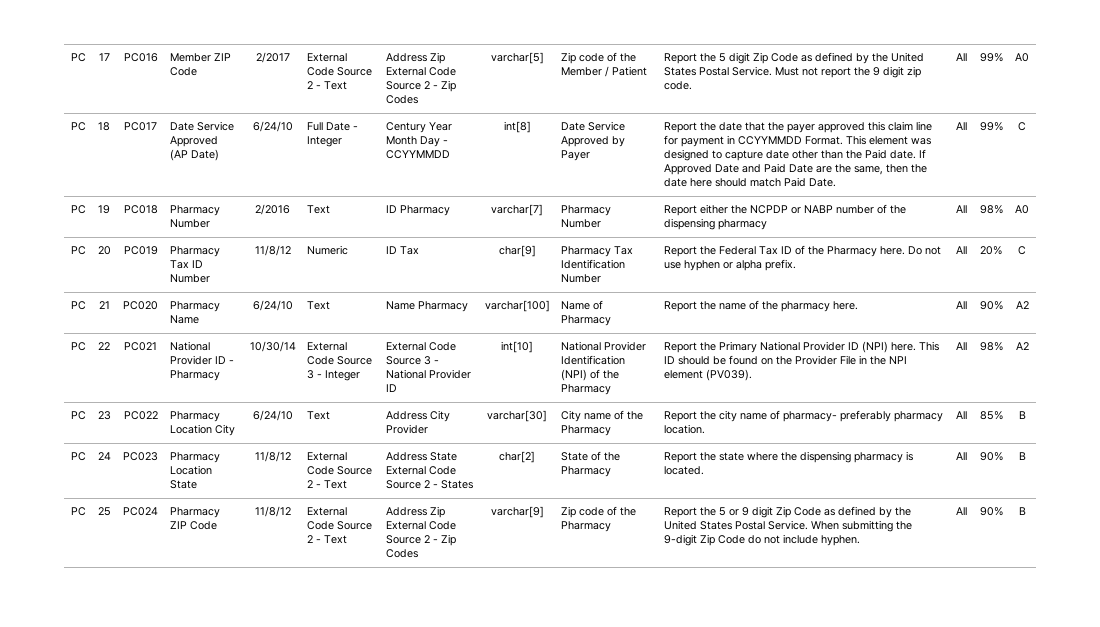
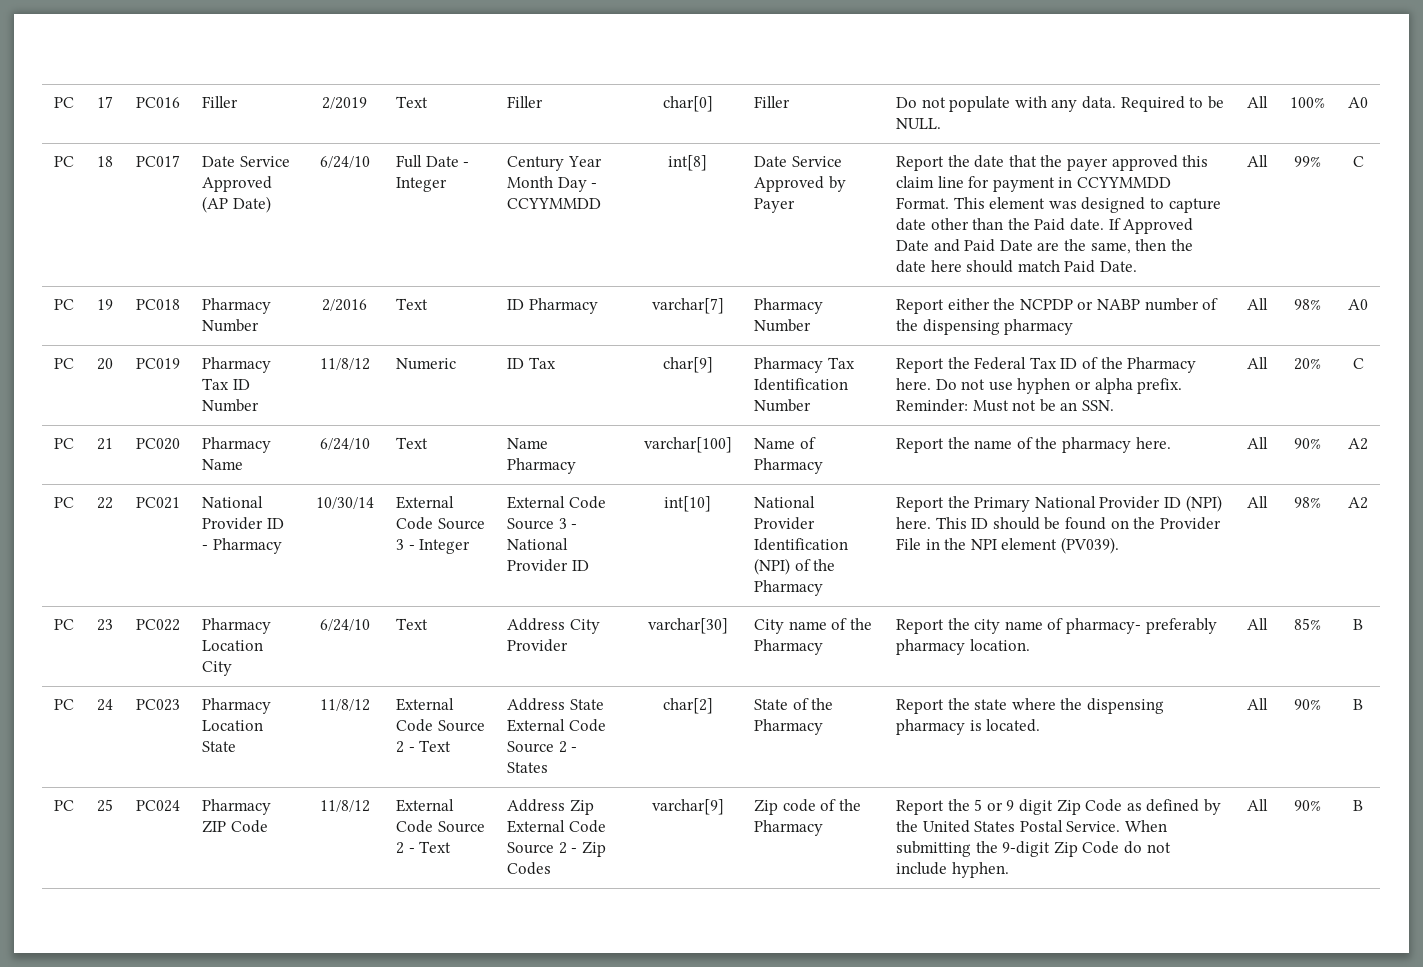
- Member ZIP Code | 2/2017 | External Code Source 2 - Text | Address Zip External Code Source 2 - Zip Codes | varchar[5] | Zip code of the Member / Patient | Report the 5 digit Zip Code as defined by the United States Postal Service. Must not report the 9 digit zip code. | All | 99%
+ Filler | 2/2019 | Text | Filler | char[0] | Filler | Do not populate with any data. Required to be NULL. | All | 100%
+ Reminder: Must not be an SSN.

